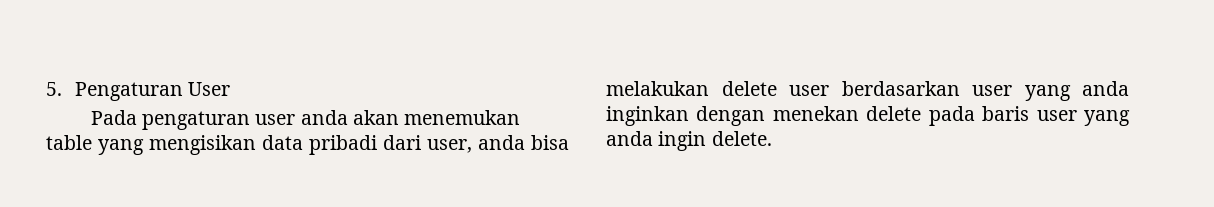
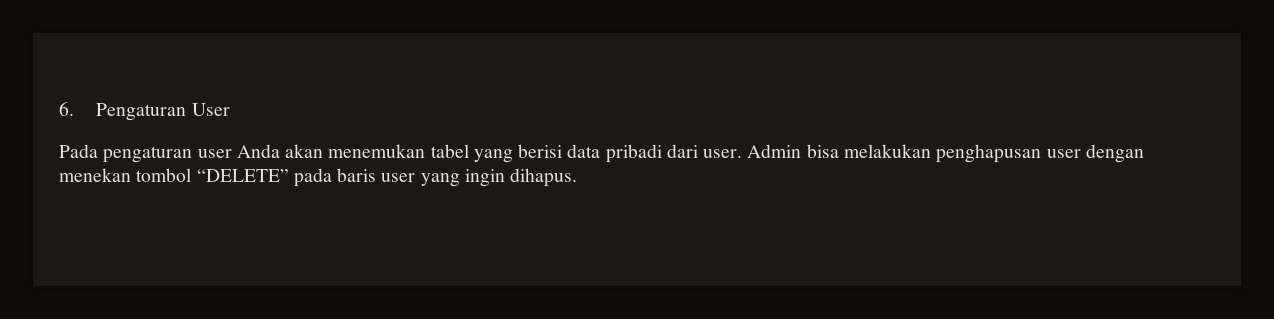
- 5. Pengaturan User
+ 6. Pengaturan User
- Pada pengaturan user anda akan menemukan table yang mengisikan data pribadi dari user, anda bisa melakukan delete user berdasarkan user yang anda inginkan dengan menekan delete pada baris user yang anda ingin delete.
+ Pada pengaturan user Anda akan menemukan tabel yang berisi data pribadi dari user. Admin bisa melakukan penghapusan user dengan menekan tombol “DELETE” pada baris user yang ingin dihapus.

